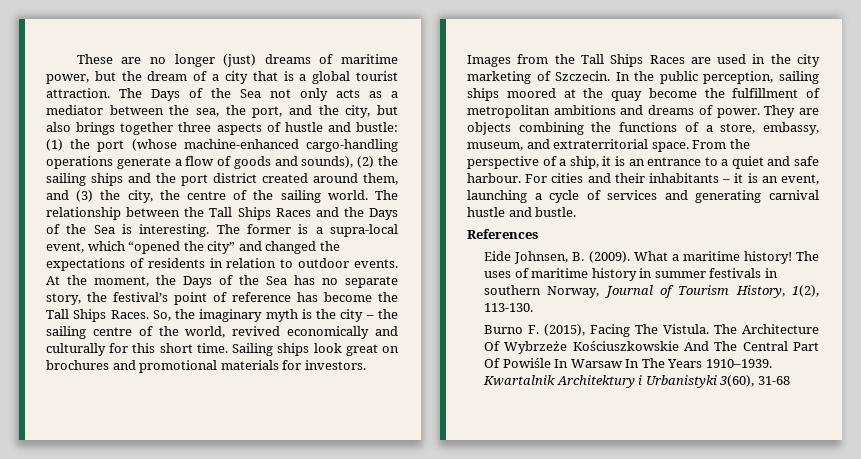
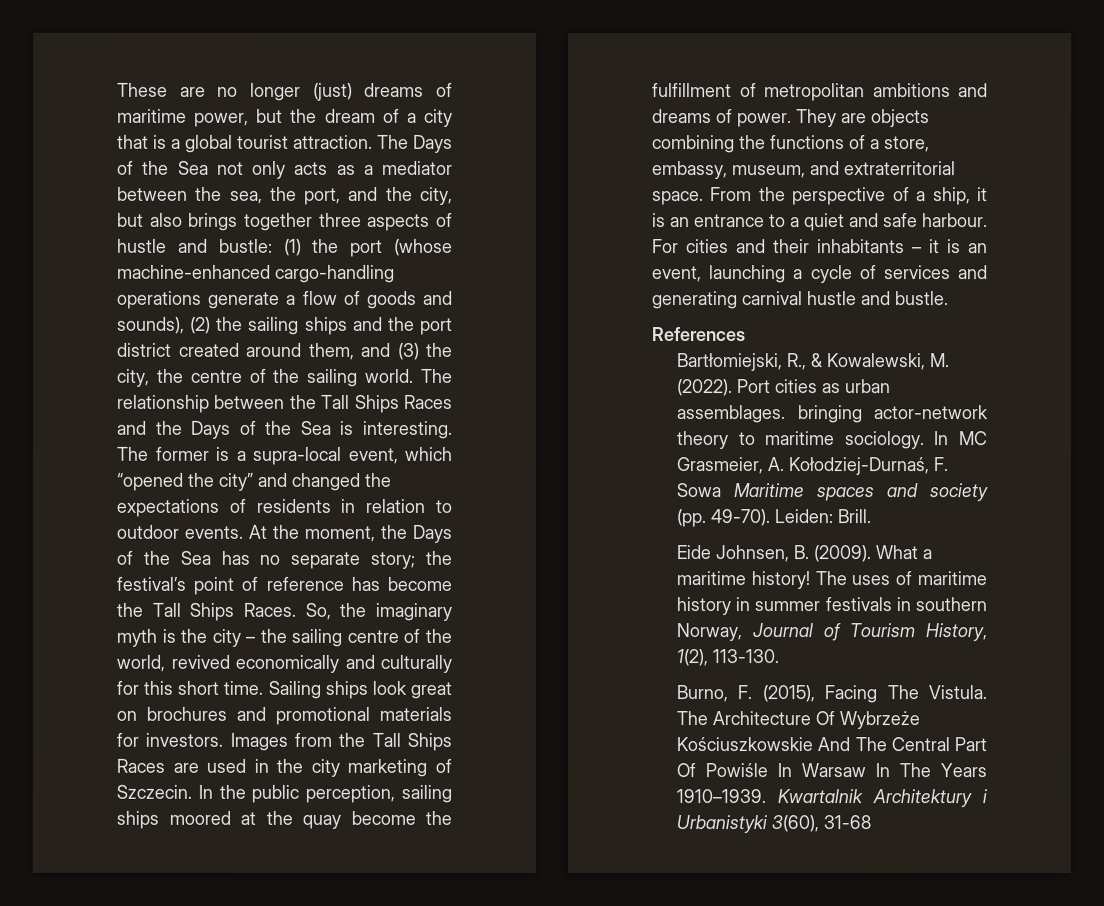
- At the moment, the Days of the Sea has no separate story, the festival’s point of reference has become the Tall Ships Races.
+ At the moment, the Days of the Sea has no separate story; the festival’s point of reference has become the Tall Ships Races.
+ Bartłomiejski, R., & Kowalewski, M. (2022). Port cities as urban assemblages. bringing actor-network theory to maritime sociology. In MC Grasmeier, A. Kołodziej-Durnaś, F. Sowa Maritime spaces and society (pp. 49-70). Leiden: Brill.
- Burno F. (2015), Facing The Vistula.
+ Burno, F. (2015), Facing The Vistula.

